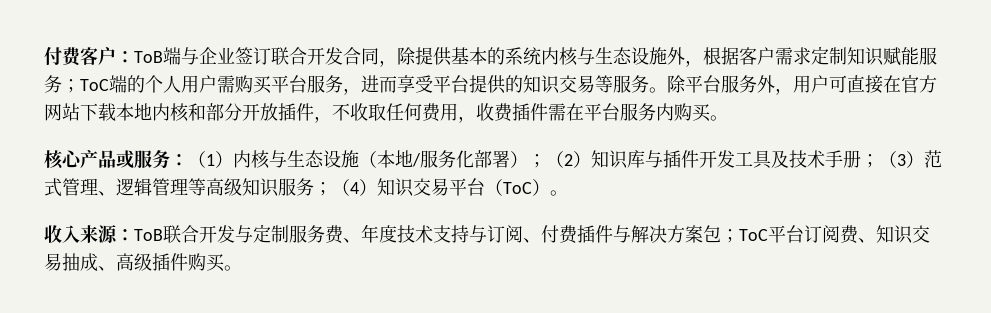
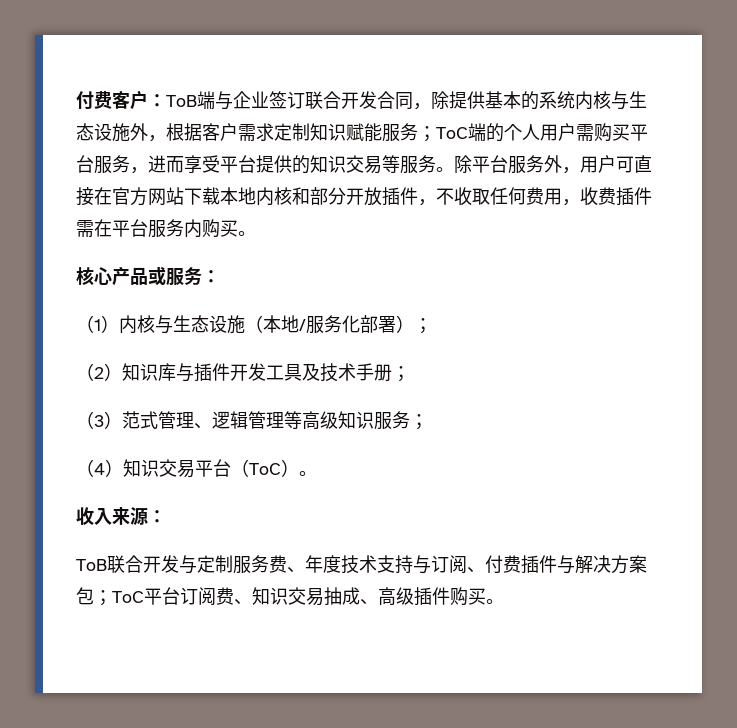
- 核心产品或服务：（1）内核与生态设施（本地/服务化部署）；（2）知识库与插件开发工具及技术手册；（3）范式管理、逻辑管理等高级知识服务；（4）知识交易平台（ToC）。
+ 核心产品或服务：
+ （1）内核与生态设施（本地/服务化部署）；
+ （2）知识库与插件开发工具及技术手册；
+ （3）范式管理、逻辑管理等高级知识服务；
+ （4）知识交易平台（ToC）。
- 收入来源：ToB联合开发与定制服务费、年度技术支持与订阅、付费插件与解决方案包；ToC平台订阅费、知识交易抽成、高级插件购买。
+ 收入来源：
+ ToB联合开发与定制服务费、年度技术支持与订阅、付费插件与解决方案包；ToC平台订阅费、知识交易抽成、高级插件购买。

